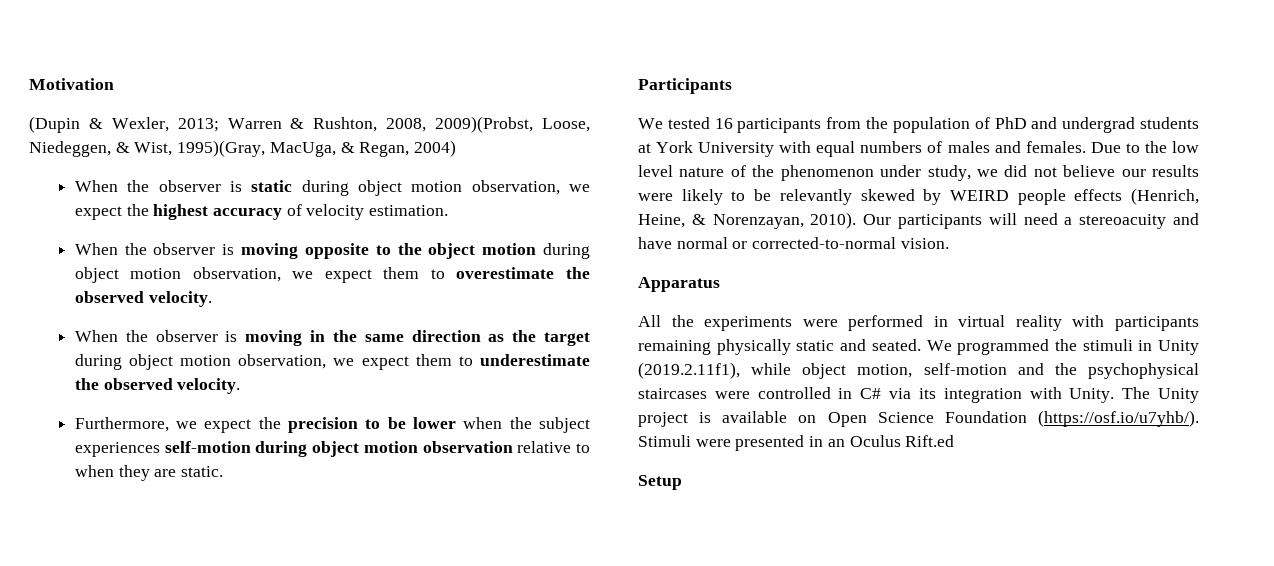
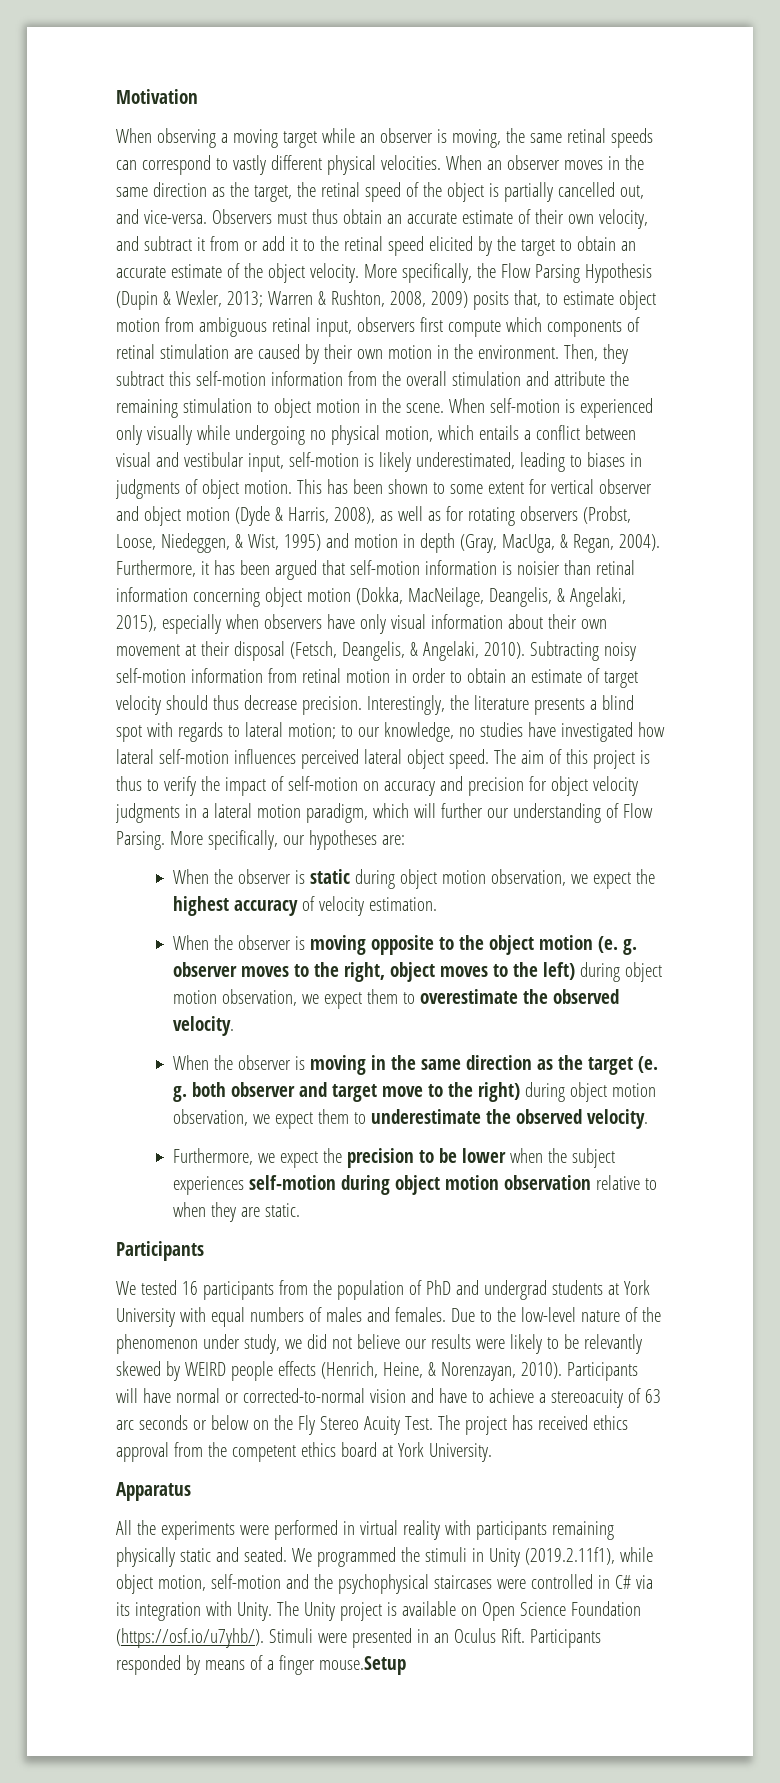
- (Dupin & Wexler, 2013; Warren & Rushton, 2008, 2009)(Probst, Loose, Niedeggen, & Wist, 1995)(Gray, MacUga, & Regan, 2004)
+ When observing a moving target while an observer is moving, the same retinal speeds can correspond to vastly different physical velocities. When an observer moves in the same direction as the target, the retinal speed of the object is partially cancelled out, and vice-versa. Observers must thus obtain an accurate estimate of their own velocity, and subtract it from or add it to the retinal speed elicited by the target to obtain an accurate estimate of the object velocity. More specifically, the Flow Parsing Hypothesis (Dupin & Wexler, 2013; Warren & Rushton, 2008, 2009) posits that, to estimate object motion from ambiguous retinal input, observers first compute which components of retinal stimulation are caused by their own motion in the environment. Then, they subtract this self-motion information from the overall stimulation and attribute the remaining stimulation to object motion in the scene. When self-motion is experienced only visually while undergoing no physical motion, which entails a conflict between visual and vestibular input, self-motion is likely underestimated, leading to biases in judgments of object motion. This has been shown to some extent for vertical observer and object motion (Dyde & Harris, 2008), as well as for rotating observers (Probst, Loose, Niedeggen, & Wist, 1995) and motion in depth (Gray, MacUga, & Regan, 2004). Furthermore, it has been argued that self-motion information is noisier than retinal information concerning object motion (Dokka, MacNeilage, Deangelis, & Angelaki, 2015), especially when observers have only visual information about their own movement at their disposal (Fetsch, Deangelis, & Angelaki, 2010). Subtracting noisy self-motion information from retinal motion in order to obtain an estimate of target velocity should thus decrease precision. Interestingly, the literature presents a blind spot with regards to lateral motion; to our knowledge, no studies have investigated how lateral self-motion influences perceived lateral object speed. The aim of this project is thus to verify the impact of self-motion on accuracy and precision for object velocity judgments in a lateral motion paradigm, which will further our understanding of Flow Parsing. More specifically, our hypotheses are:
- When the observer is moving opposite to the object motion during object motion observation, we expect them to overestimate the observed velocity.
+ When the observer is moving opposite to the object motion (e. g. observer moves to the right, object moves to the left) during object motion observation, we expect them to overestimate the observed velocity.
- When the observer is moving in the same direction as the target during object motion observation, we expect them to underestimate the observed velocity.
+ When the observer is moving in the same direction as the target (e. g. both observer and target move to the right) during object motion observation, we expect them to underestimate the observed velocity.
- Due to the low level nature of the phenomenon under study, we did not believe our results were likely to be relevantly skewed by WEIRD people effects (Henrich, Heine, & Norenzayan, 2010).
+ Due to the low-level nature of the phenomenon under study, we did not believe our results were likely to be relevantly skewed by WEIRD people effects (Henrich, Heine, & Norenzayan, 2010).
- Our participants will need a stereoacuity and have normal or corrected-to-normal vision.
+ Participants will have normal or corrected-to-normal vision and have to achieve a stereoacuity of 63 arc seconds or below on the Fly Stereo Acuity Test. The project has received ethics approval from the competent ethics board at York University.
- The Unity project is available on Open Science Foundation (https://osf.io/u7yhb/). Stimuli were presented in an Oculus Rift.ed
- Setup
+ The Unity project is available on Open Science Foundation (https://osf.io/u7yhb/). Stimuli were presented in an Oculus Rift. Participants responded by means of a finger mouse.Setup

